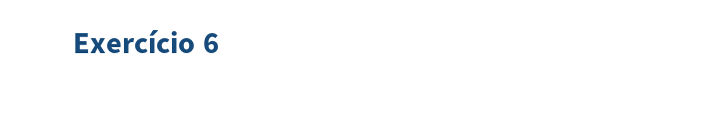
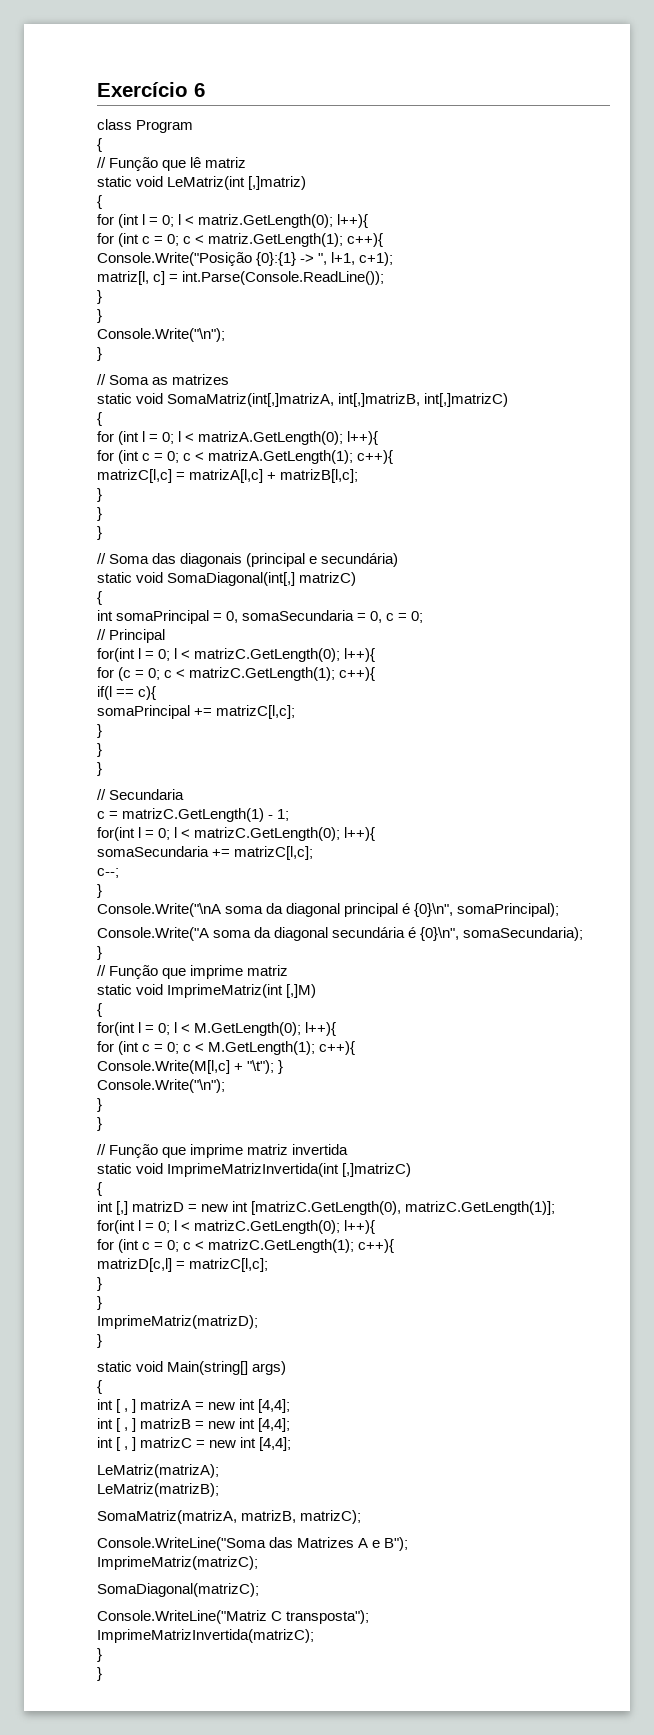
+ class Program
+ {
+ // Função que lê matriz
+ static void LeMatriz(int [,]matriz)
+ {
+ for (int l = 0; l < matriz.GetLength(0); l++){
+ for (int c = 0; c < matriz.GetLength(1); c++){
+ Console.Write("Posição {0}:{1} -> ", l+1, c+1);
+ matriz[l, c] = int.Parse(Console.ReadLine());
+ }
+ }
+ Console.Write("\n");
+ }
+ // Soma as matrizes
+ static void SomaMatriz(int[,]matrizA, int[,]matrizB, int[,]matrizC)
+ {
+ for (int l = 0; l < matrizA.GetLength(0); l++){
+ for (int c = 0; c < matrizA.GetLength(1); c++){
+ matrizC[l,c] = matrizA[l,c] + matrizB[l,c];
+ }
+ }
+ }
+ // Soma das diagonais (principal e secundária)
+ static void SomaDiagonal(int[,] matrizC)
+ {
+ int somaPrincipal = 0, somaSecundaria = 0, c = 0;
+ // Principal
+ for(int l = 0; l < matrizC.GetLength(0); l++){
+ for (c = 0; c < matrizC.GetLength(1); c++){
+ if(l == c){
+ somaPrincipal += matrizC[l,c];
+ }
+ }
+ }
+ // Secundaria
+ c = matrizC.GetLength(1) - 1;
+ for(int l = 0; l < matrizC.GetLength(0); l++){
+ somaSecundaria += matrizC[l,c];
+ c--;
+ }
+ Console.Write("\nA soma da diagonal principal é {0}\n", somaPrincipal);
+ Console.Write("A soma da diagonal secundária é {0}\n", somaSecundaria);
+ }
+ // Função que imprime matriz
+ static void ImprimeMatriz(int [,]M)
+ {
+ for(int l = 0; l < M.GetLength(0); l++){
+ for (int c = 0; c < M.GetLength(1); c++){
+ Console.Write(M[l,c] + "\t"); }
+ Console.Write("\n");
+ }
+ }
+ // Função que imprime matriz invertida
+ static void ImprimeMatrizInvertida(int [,]matrizC)
+ {
+ int [,] matrizD = new int [matrizC.GetLength(0), matrizC.GetLength(1)];
+ for(int l = 0; l < matrizC.GetLength(0); l++){
+ for (int c = 0; c < matrizC.GetLength(1); c++){
+ matrizD[c,l] = matrizC[l,c];
+ }
+ }
+ ImprimeMatriz(matrizD);
+ }
+ static void Main(string[] args)
+ {
+ int [ , ] matrizA = new int [4,4];
+ int [ , ] matrizB = new int [4,4];
+ int [ , ] matrizC = new int [4,4];
+ LeMatriz(matrizA);
+ LeMatriz(matrizB);
+ SomaMatriz(matrizA, matrizB, matrizC);
+ Console.WriteLine("Soma das Matrizes A e B");
+ ImprimeMatriz(matrizC);
+ SomaDiagonal(matrizC);
+ Console.WriteLine("Matriz C transposta");
+ ImprimeMatrizInvertida(matrizC);
+ }
+ }

